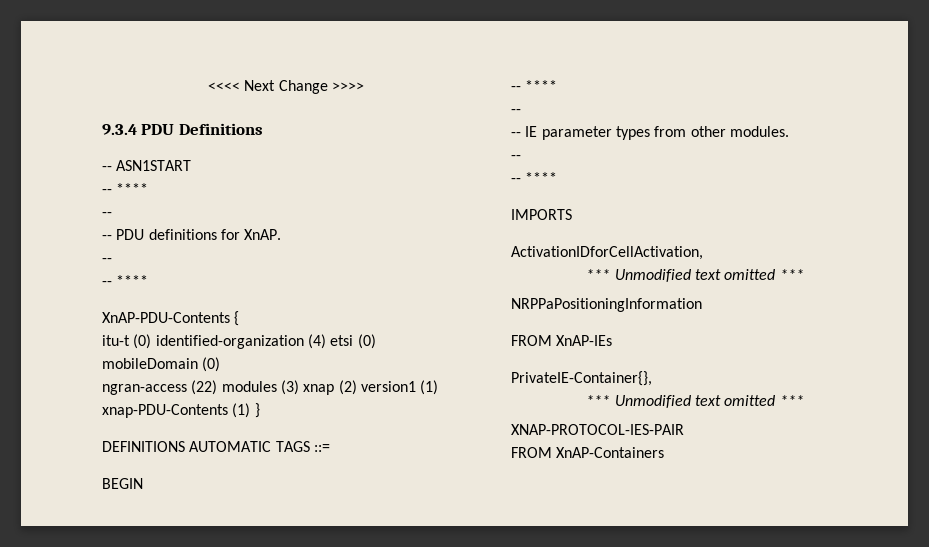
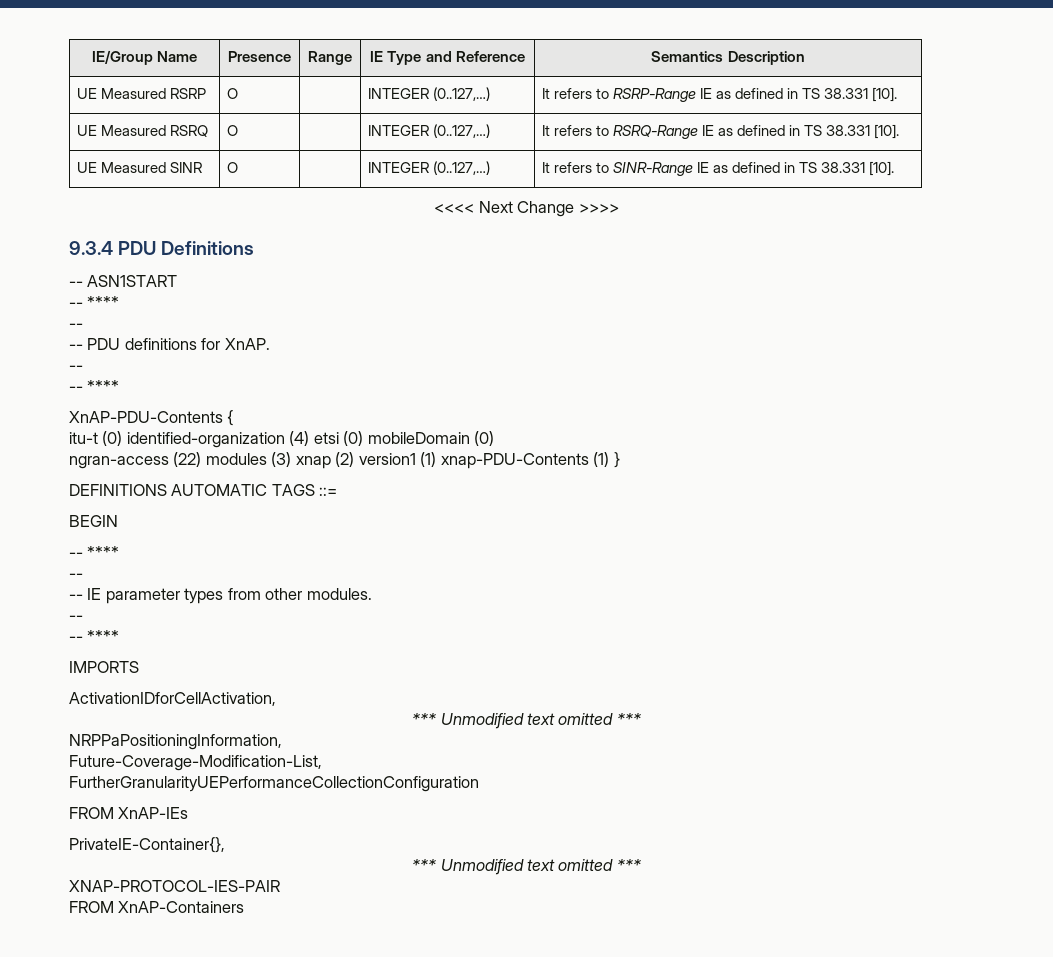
+ IE/Group Name | Presence | Range | IE Type and Reference | Semantics Description
+ UE Measured RSRP | O | | INTEGER (0..127,…) | It refers to RSRP-Range IE as defined in TS 38.331 [10].
+ UE Measured RSRQ | O | | INTEGER (0..127,…) | It refers to RSRQ-Range IE as defined in TS 38.331 [10].
+ UE Measured SINR | O | | INTEGER (0..127,…) | It refers to SINR-Range IE as defined in TS 38.331 [10].
- NRPPaPositioningInformation
+ NRPPaPositioningInformation,
+ Future-Coverage-Modification-List,
+ FurtherGranularityUEPerformanceCollectionConfiguration

